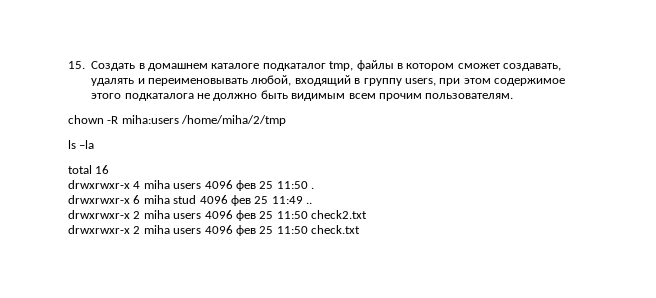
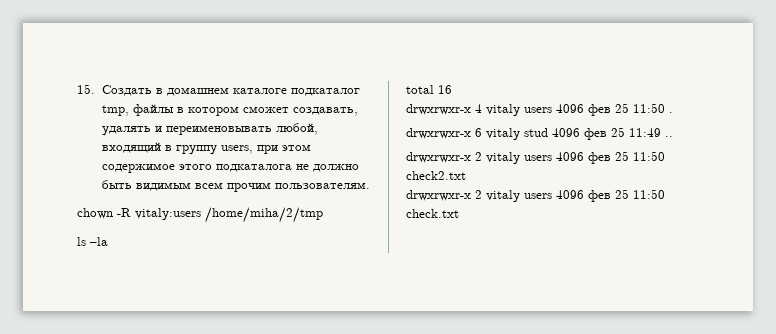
- chown -R miha:users /home/miha/2/tmp
+ chown -R vitaly:users /home/miha/2/tmp
- drwxrwxr-x 4 miha users 4096 фев 25 11:50 .
+ drwxrwxr-x 4 vitaly users 4096 фев 25 11:50 .
- drwxrwxr-x 6 miha stud 4096 фев 25 11:49 ..
+ drwxrwxr-x 6 vitaly stud 4096 фев 25 11:49 ..
- drwxrwxr-x 2 miha users 4096 фев 25 11:50 check2.txt
+ drwxrwxr-x 2 vitaly users 4096 фев 25 11:50 check2.txt
- drwxrwxr-x 2 miha users 4096 фев 25 11:50 check.txt
+ drwxrwxr-x 2 vitaly users 4096 фев 25 11:50 check.txt

